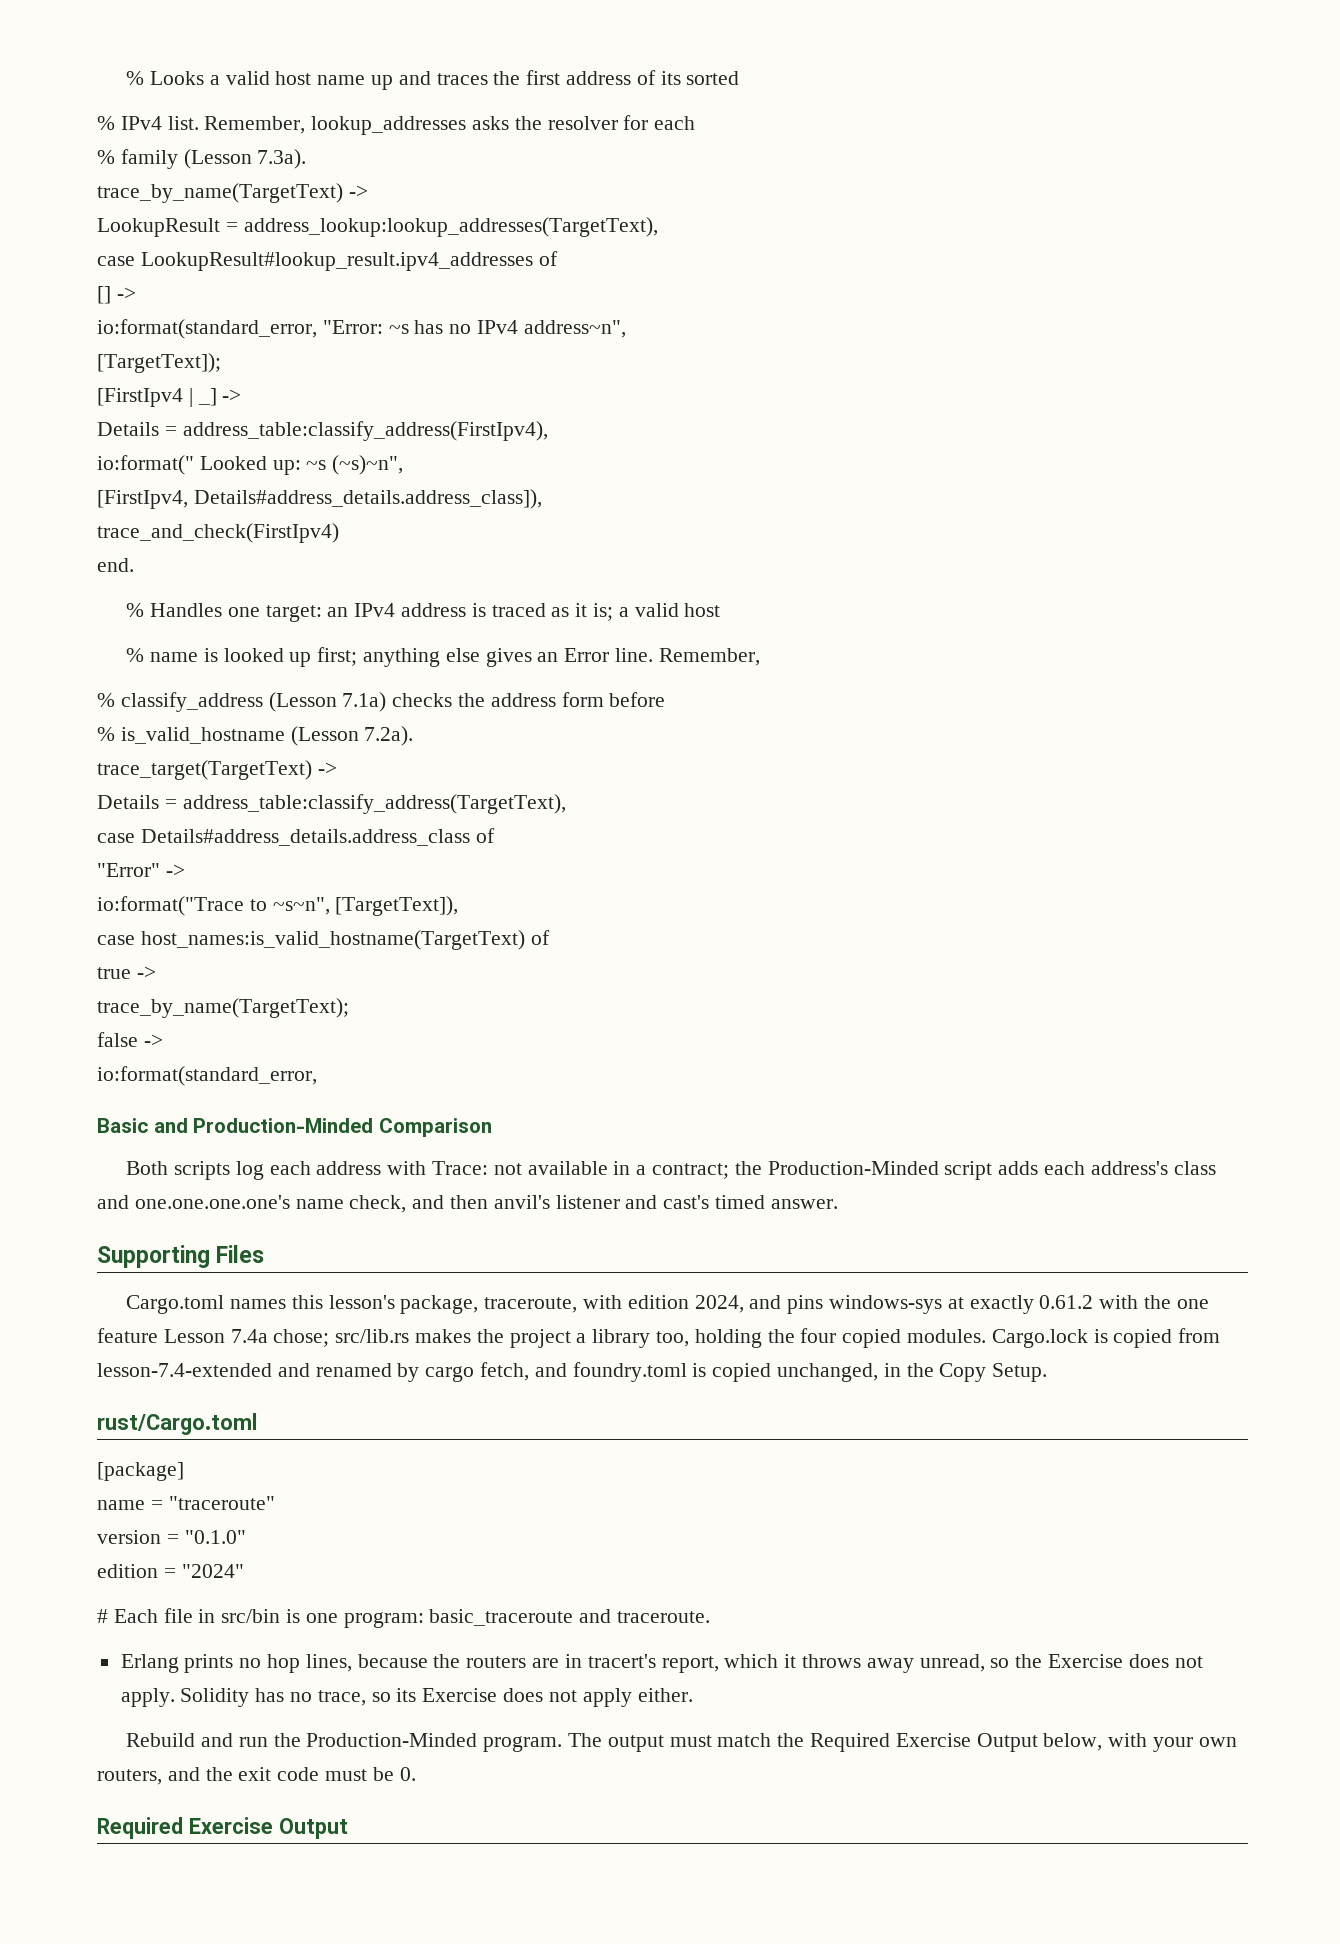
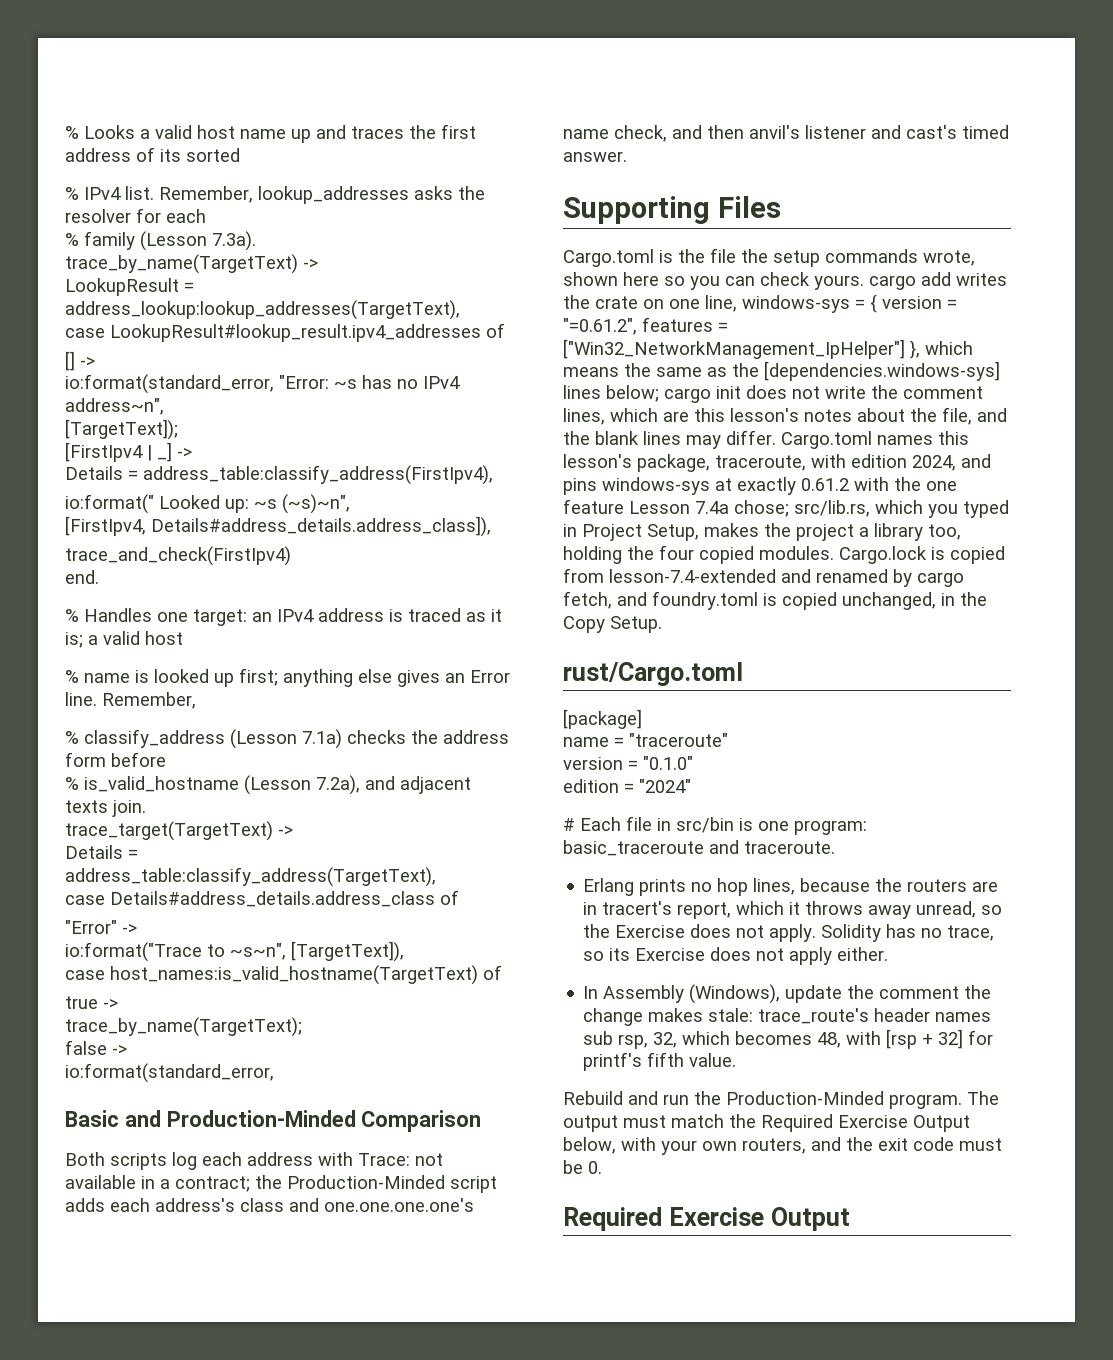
- % is_valid_hostname (Lesson 7.2a).
+ % is_valid_hostname (Lesson 7.2a), and adjacent texts join.
- Cargo.toml names this lesson's package, traceroute, with edition 2024, and pins windows-sys at exactly 0.61.2 with the one feature Lesson 7.4a chose; src/lib.rs makes the project a library too, holding the four copied modules.
+ Cargo.toml is the file the setup commands wrote, shown here so you can check yours. cargo add writes the crate on one line, windows-sys = { version = "=0.61.2", features = ["Win32_NetworkManagement_IpHelper"] }, which means the same as the [dependencies.windows-sys] lines below; cargo init does not write the comment lines, which are this lesson's notes about the file, and the blank lines may differ. Cargo.toml names this lesson's package, traceroute, with edition 2024, and pins windows-sys at exactly 0.61.2 with the one feature Lesson 7.4a chose; src/lib.rs, which you typed in Project Setup, makes the project a library too, holding the four copied modules.
+ In Assembly (Windows), update the comment the change makes stale: trace_route's header names sub rsp, 32, which becomes 48, with [rsp + 32] for printf's fifth value.

